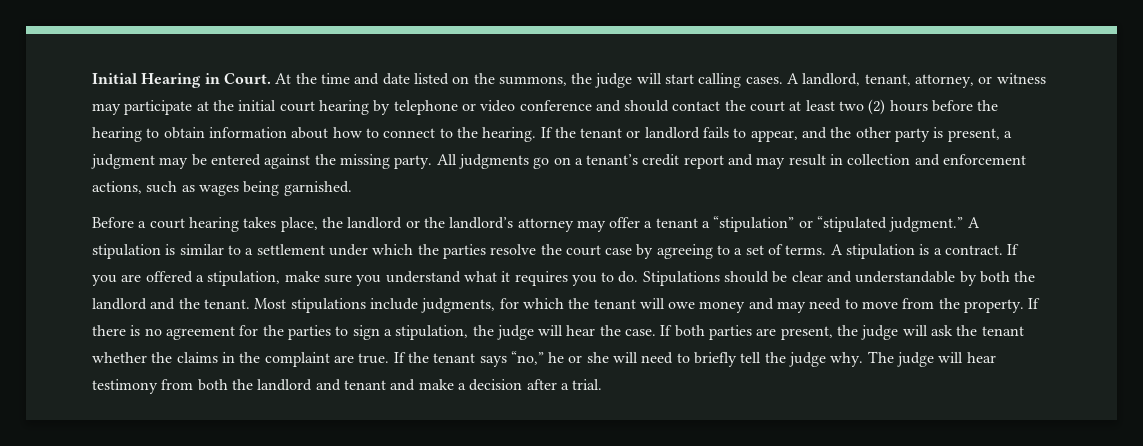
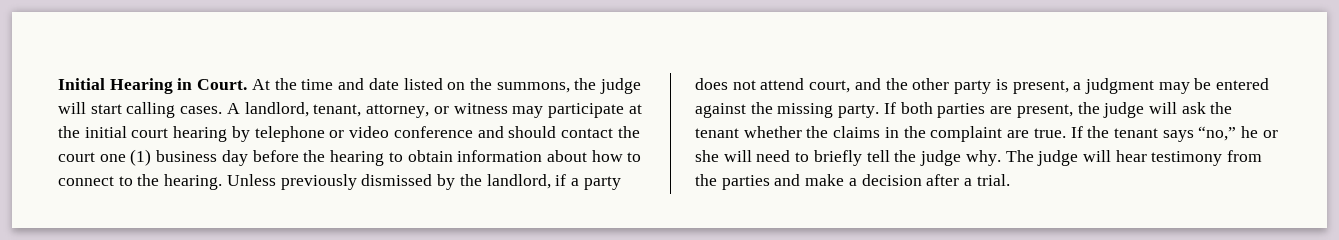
- A landlord, tenant, attorney, or witness may participate at the initial court hearing by telephone or video conference and should contact the court at least two (2) hours before the hearing to obtain information about how to connect to the hearing.
+ A landlord, tenant, attorney, or witness may participate at the initial court hearing by telephone or video conference and should contact the court one (1) business day before the hearing to obtain information about how to connect to the hearing.
- If the tenant or landlord fails to appear, and the other party is present, a judgment may be entered against the missing party.
+ Unless previously dismissed by the landlord, if a party does not attend court, and the other party is present, a judgment may be entered against the missing party.
- All judgments go on a tenant’s credit report and may result in collection and enforcement actions, such as wages being garnished.
- Before a court hearing takes place, the landlord or the landlord’s attorney may offer a tenant a “stipulation” or “stipulated judgment.” A stipulation is similar to a settlement under which the parties resolve the court case by agreeing to a set of terms. A stipulation is a contract. If you are offered a stipulation, make sure you understand what it requires you to do. Stipulations should be clear and understandable by both the landlord and the tenant. Most stipulations include judgments, for which the tenant will owe money and may need to move from the property. If there is no agreement for the parties to sign a stipulation, the judge will hear the case.
- The judge will hear testimony from both the landlord and tenant and make a decision after a trial.
+ The judge will hear testimony from the parties and make a decision after a trial.

